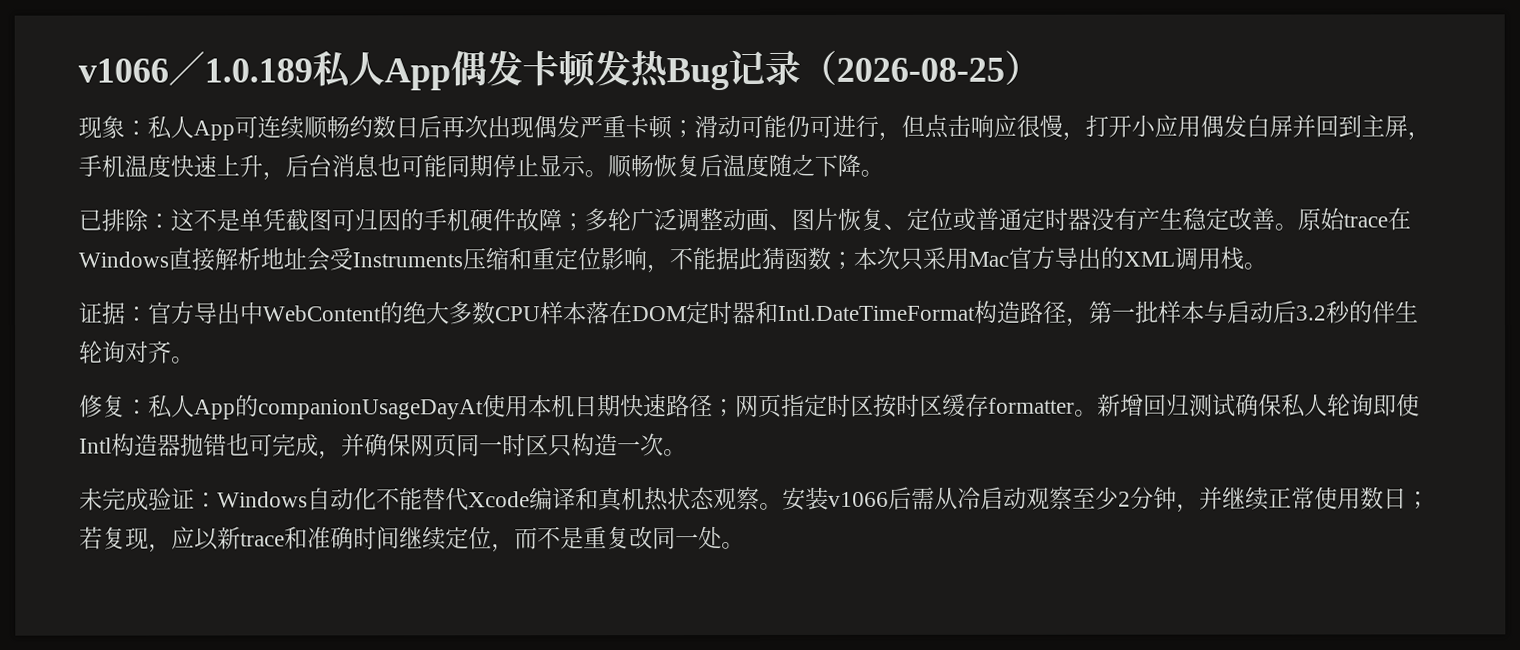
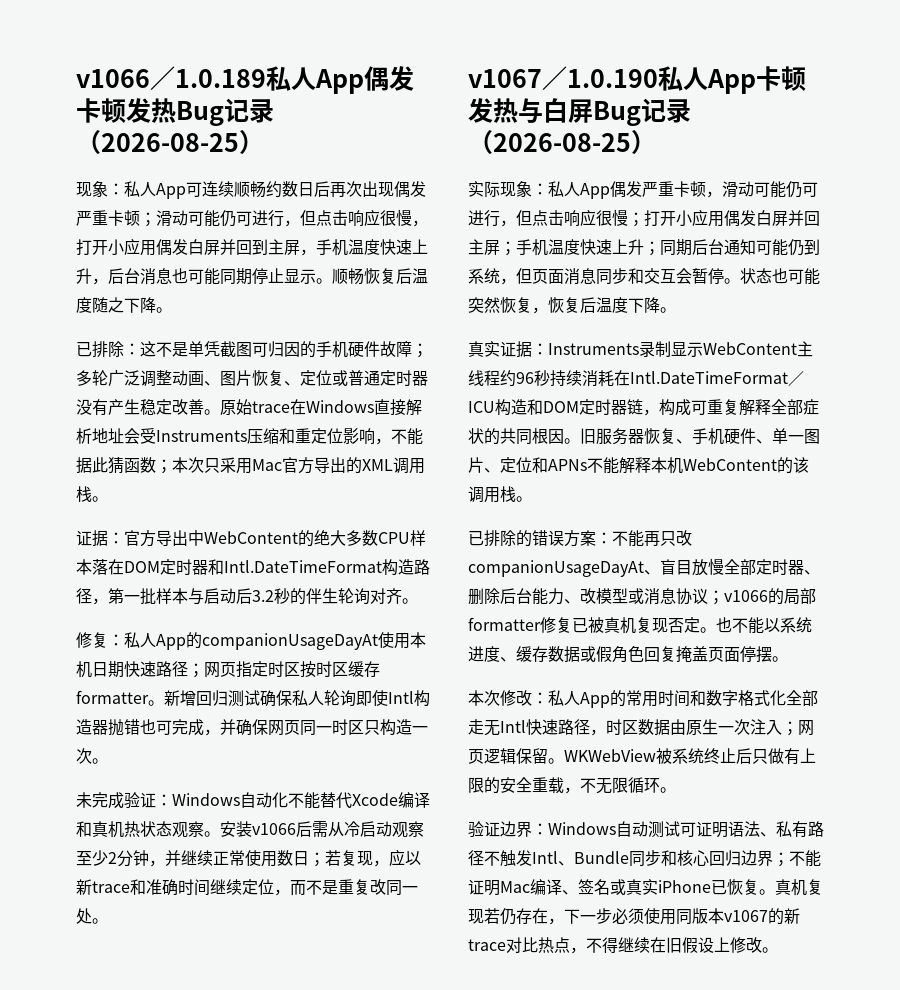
+ v1067／1.0.190私人App卡顿发热与白屏Bug记录（2026-08-25）
+ 实际现象：私人App偶发严重卡顿，滑动可能仍可进行，但点击响应很慢；打开小应用偶发白屏并回主屏；手机温度快速上升；同期后台通知可能仍到系统，但页面消息同步和交互会暂停。状态也可能突然恢复，恢复后温度下降。
+ 真实证据：Instruments录制显示WebContent主线程约96秒持续消耗在Intl.DateTimeFormat／ICU构造和DOM定时器链，构成可重复解释全部症状的共同根因。旧服务器恢复、手机硬件、单一图片、定位和APNs不能解释本机WebContent的该调用栈。
+ 已排除的错误方案：不能再只改companionUsageDayAt、盲目放慢全部定时器、删除后台能力、改模型或消息协议；v1066的局部formatter修复已被真机复现否定。也不能以系统进度、缓存数据或假角色回复掩盖页面停摆。
+ 本次修改：私人App的常用时间和数字格式化全部走无Intl快速路径，时区数据由原生一次注入；网页逻辑保留。WKWebView被系统终止后只做有上限的安全重载，不无限循环。
+ 验证边界：Windows自动测试可证明语法、私有路径不触发Intl、Bundle同步和核心回归边界；不能证明Mac编译、签名或真实iPhone已恢复。真机复现若仍存在，下一步必须使用同版本v1067的新trace对比热点，不得继续在旧假设上修改。

